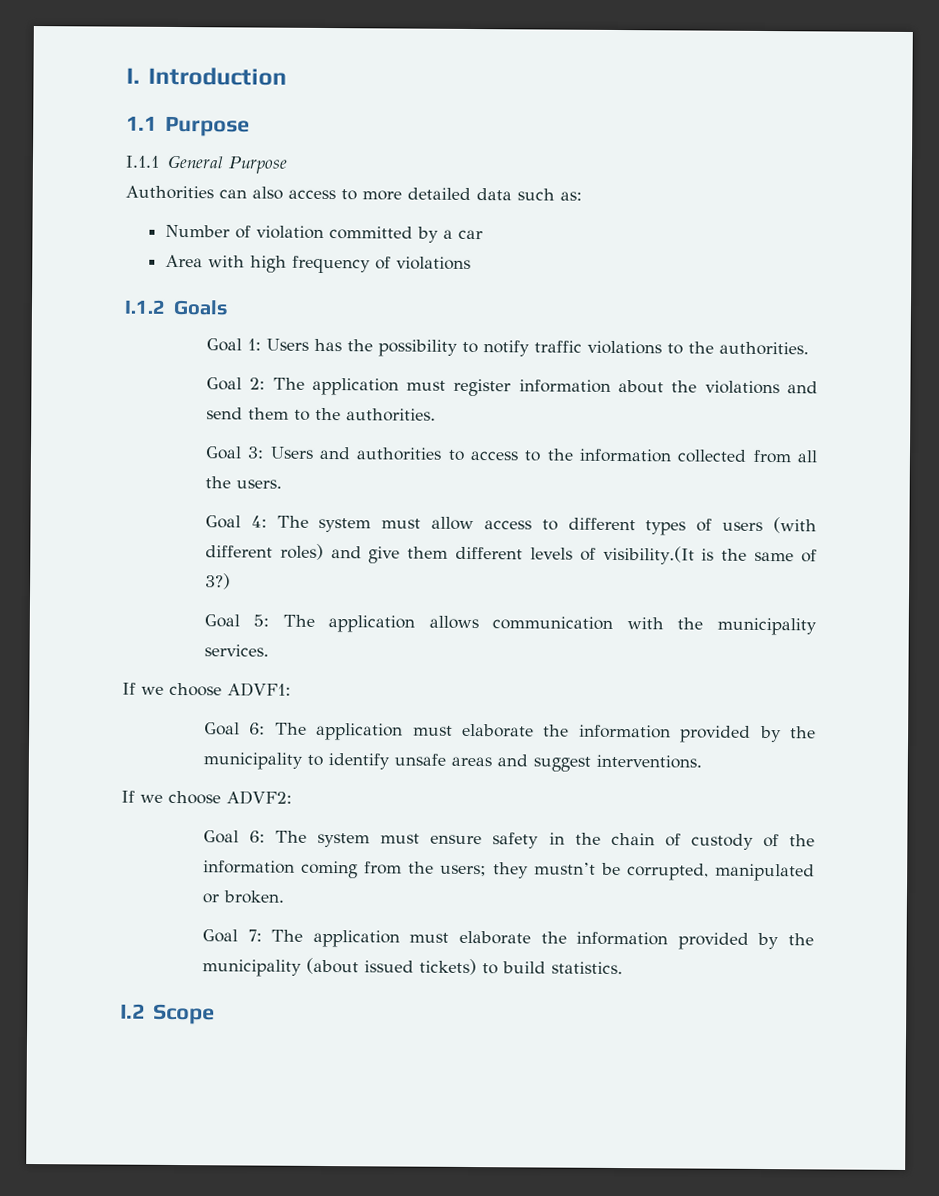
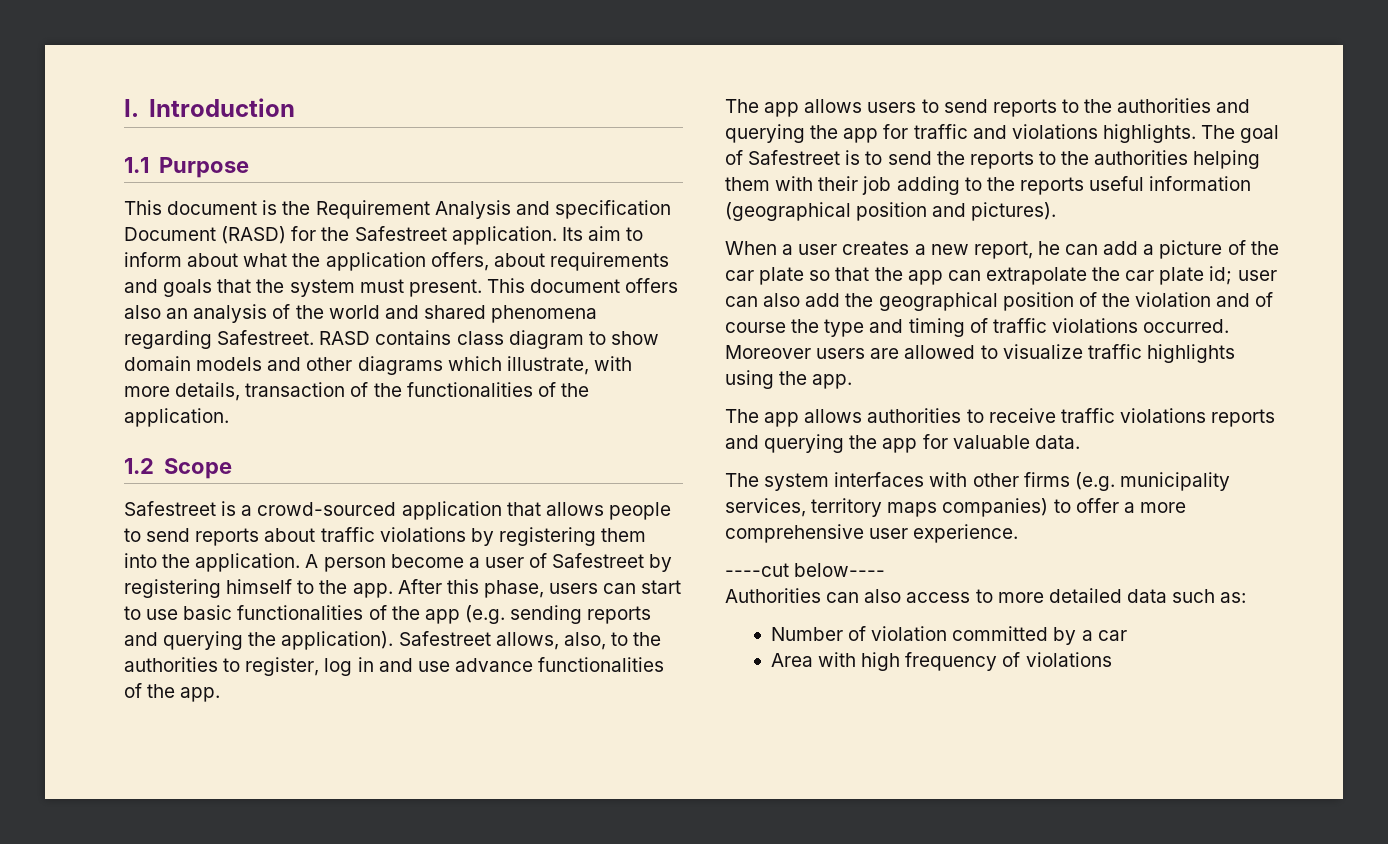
- I.1.1 General Purpose
+ This document is the Requirement Analysis and specification Document (RASD) for the Safestreet application. Its aim to inform about what the application offers, about requirements and goals that the system must present. This document offers also an analysis of the world and shared phenomena regarding Safestreet. RASD contains class diagram to show domain models and other diagrams which illustrate, with more details, transaction of the functionalities of the application.
+ 1.2 Scope
+ Safestreet is a crowd-sourced application that allows people to send reports about traffic violations by registering them into the application. A person become a user of Safestreet by registering himself to the app. After this phase, users can start to use basic functionalities of the app (e.g. sending reports and querying the application). Safestreet allows, also, to the authorities to register, log in and use advance functionalities of the app.
+ The app allows users to send reports to the authorities and querying the app for traffic and violations highlights. The goal of Safestreet is to send the reports to the authorities helping them with their job adding to the reports useful information (geographical position and pictures).
+ When a user creates a new report, he can add a picture of the car plate so that the app can extrapolate the car plate id; user can also add the geographical position of the violation and of course the type and timing of traffic violations occurred. Moreover users are allowed to visualize traffic highlights using the app.
+ The app allows authorities to receive traffic violations reports and querying the app for valuable data.
+ The system interfaces with other firms (e.g. municipality services, territory maps companies) to offer a more comprehensive user experience.
+ ----cut below----
- I.1.2 Goals
- Goal 1: Users has the possibility to notify traffic violations to the authorities.
- Goal 2: The application must register information about the violations and send them to the authorities.
- Goal 3: Users and authorities to access to the information collected from all the users.
- Goal 4: The system must allow access to different types of users (with different roles) and give them different levels of visibility.(It is the same of 3?)
- Goal 5: The application allows communication with the municipality services.
- If we choose ADVF1:
- Goal 6: The application must elaborate the information provided by the municipality to identify unsafe areas and suggest interventions.
- If we choose ADVF2:
- Goal 6: The system must ensure safety in the chain of custody of the information coming from the users; they mustn’t be corrupted, manipulated or broken.
- Goal 7: The application must elaborate the information provided by the municipality (about issued tickets) to build statistics.
- I.2 Scope

